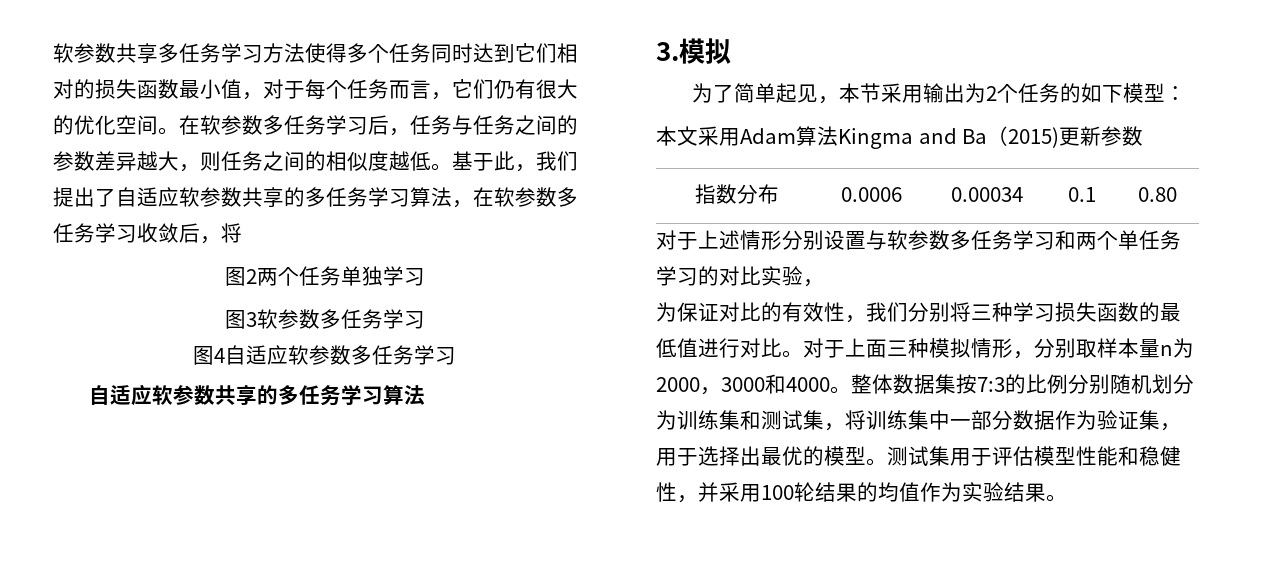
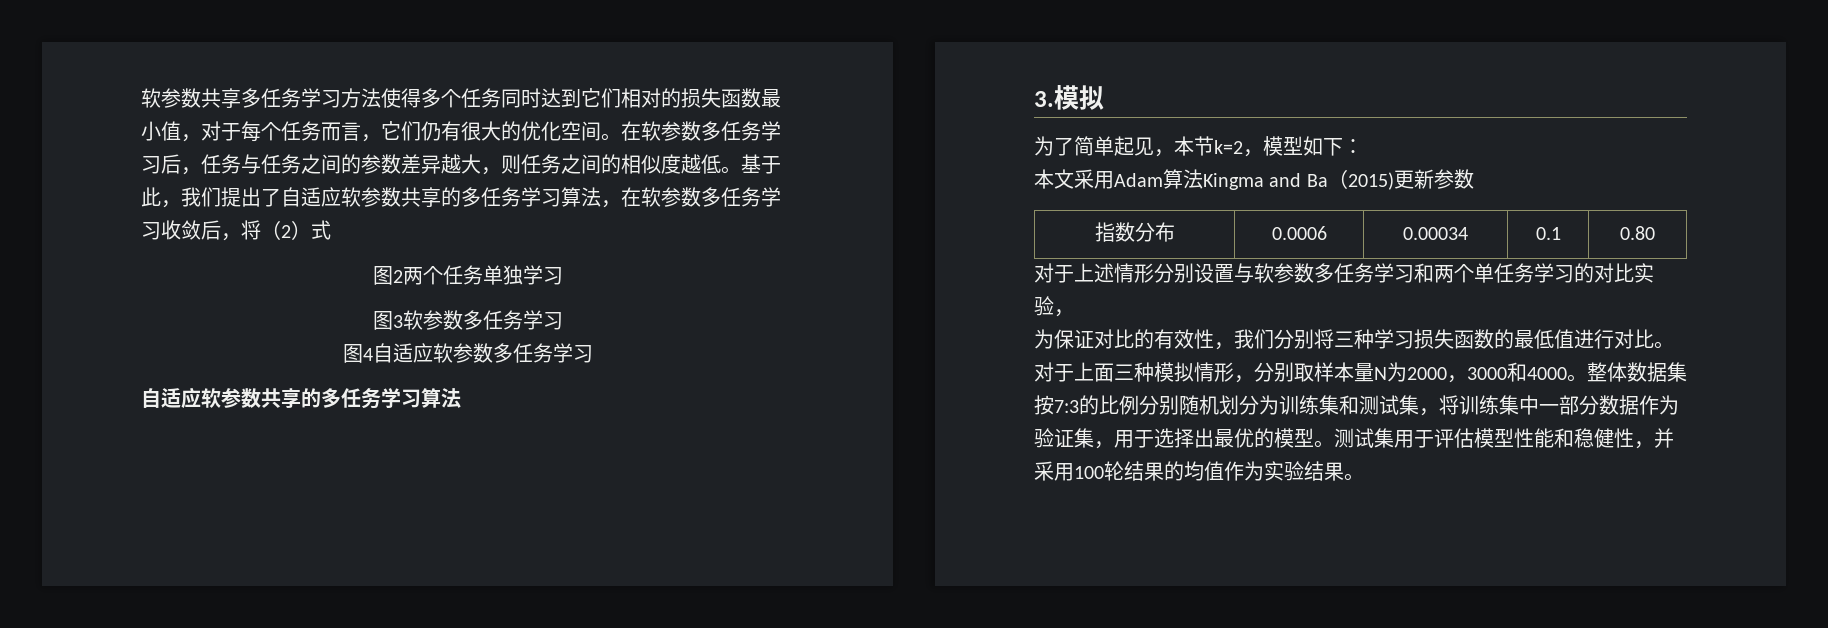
- 基于此，我们提出了自适应软参数共享的多任务学习算法，在软参数多任务学习收敛后，将
+ 基于此，我们提出了自适应软参数共享的多任务学习算法，在软参数多任务学习收敛后，将（2）式
- 为了简单起见，本节采用输出为2个任务的如下模型：
+ 为了简单起见，本节k=2，模型如下：
- 对于上面三种模拟情形，分别取样本量n为2000，3000和4000。
+ 对于上面三种模拟情形，分别取样本量N为2000，3000和4000。

